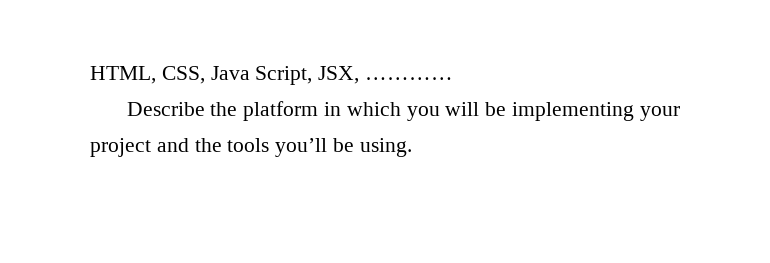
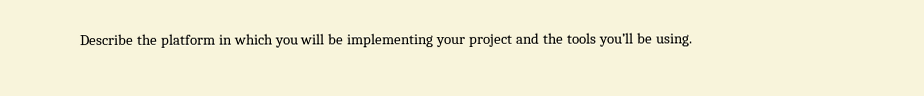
- HTML, CSS, Java Script, JSX, …………

